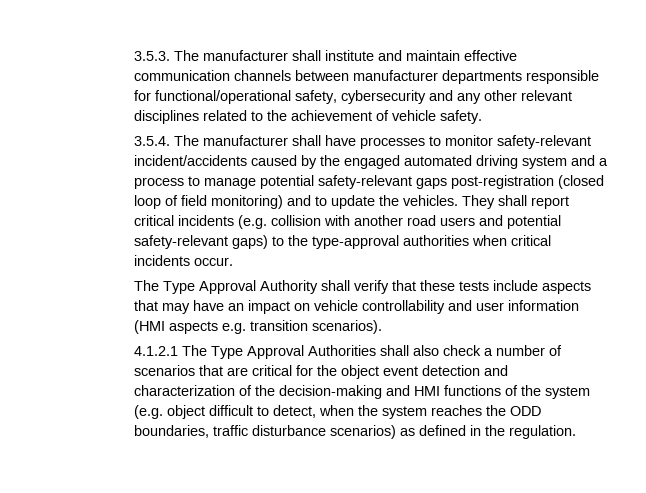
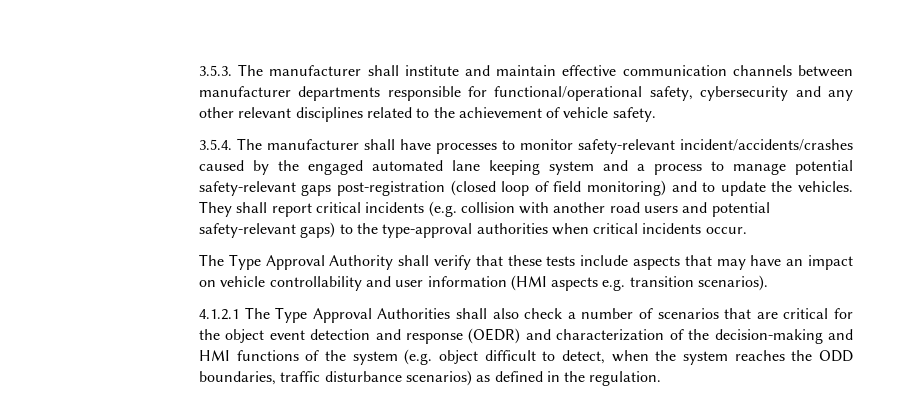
- 3.5.4. The manufacturer shall have processes to monitor safety-relevant incident/accidents caused by the engaged automated driving system and a process to manage potential safety-relevant gaps post-registration (closed loop of field monitoring) and to update the vehicles.
+ 3.5.4. The manufacturer shall have processes to monitor safety-relevant incident/accidents/crashes caused by the engaged automated lane keeping system and a process to manage potential safety-relevant gaps post-registration (closed loop of field monitoring) and to update the vehicles.
- 4.1.2.1 The Type Approval Authorities shall also check a number of scenarios that are critical for the object event detection and characterization of the decision-making and HMI functions of the system (e.g. object difficult to detect, when the system reaches the ODD boundaries, traffic disturbance scenarios) as defined in the regulation.
+ 4.1.2.1 The Type Approval Authorities shall also check a number of scenarios that are critical for the object event detection and response (OEDR) and characterization of the decision-making and HMI functions of the system (e.g. object difficult to detect, when the system reaches the ODD boundaries, traffic disturbance scenarios) as defined in the regulation.

